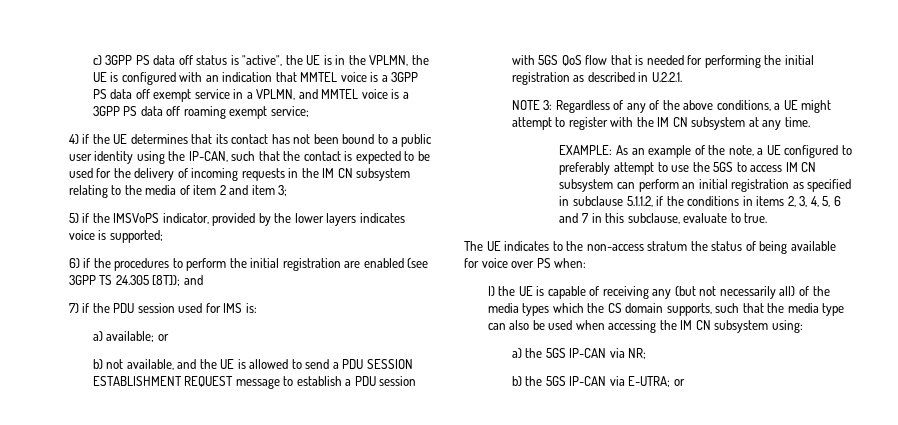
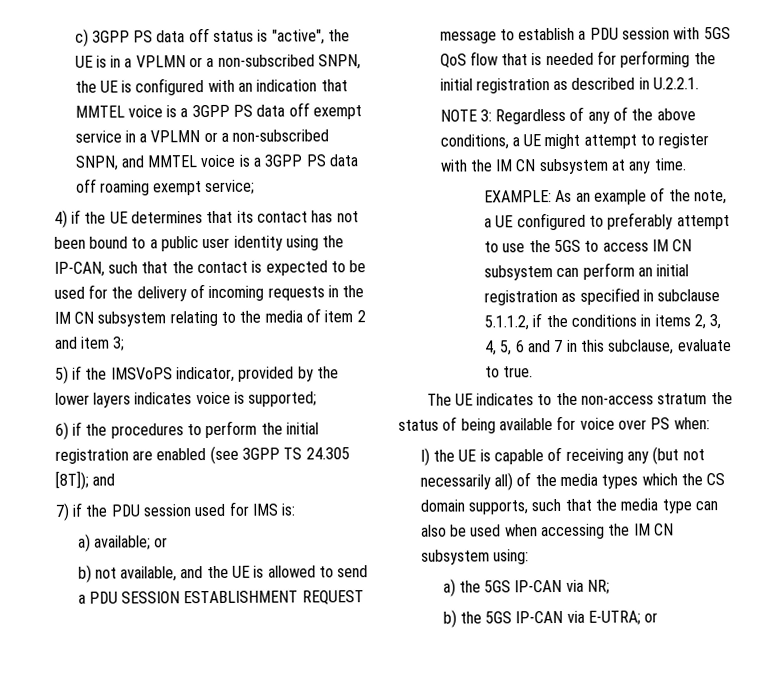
- c) 3GPP PS data off status is "active", the UE is in the VPLMN, the UE is configured with an indication that MMTEL voice is a 3GPP PS data off exempt service in a VPLMN, and MMTEL voice is a 3GPP PS data off roaming exempt service;
+ c) 3GPP PS data off status is "active", the UE is in a VPLMN or a non-subscribed SNPN, the UE is configured with an indication that MMTEL voice is a 3GPP PS data off exempt service in a VPLMN or a non-subscribed SNPN, and MMTEL voice is a 3GPP PS data off roaming exempt service;

